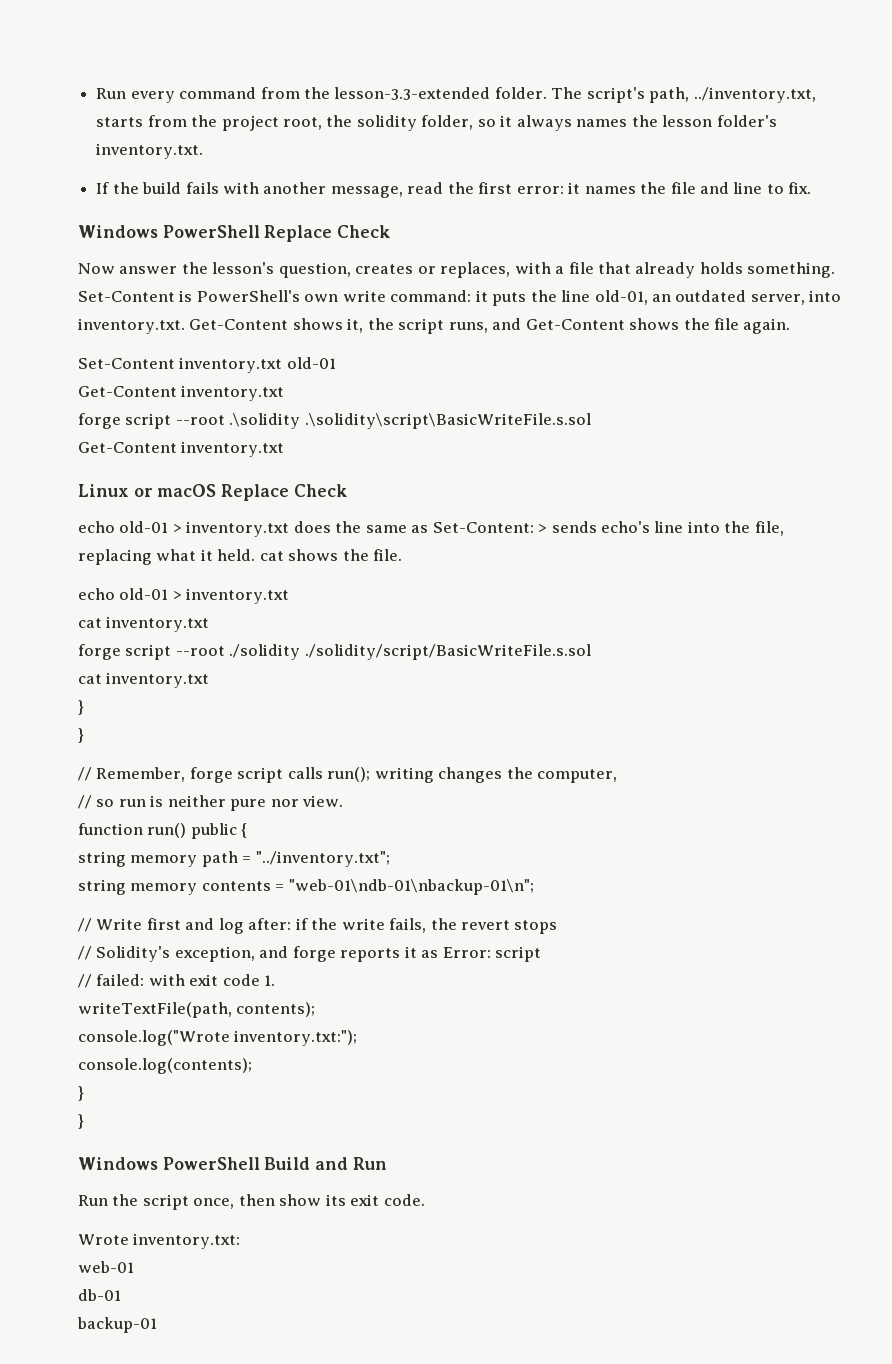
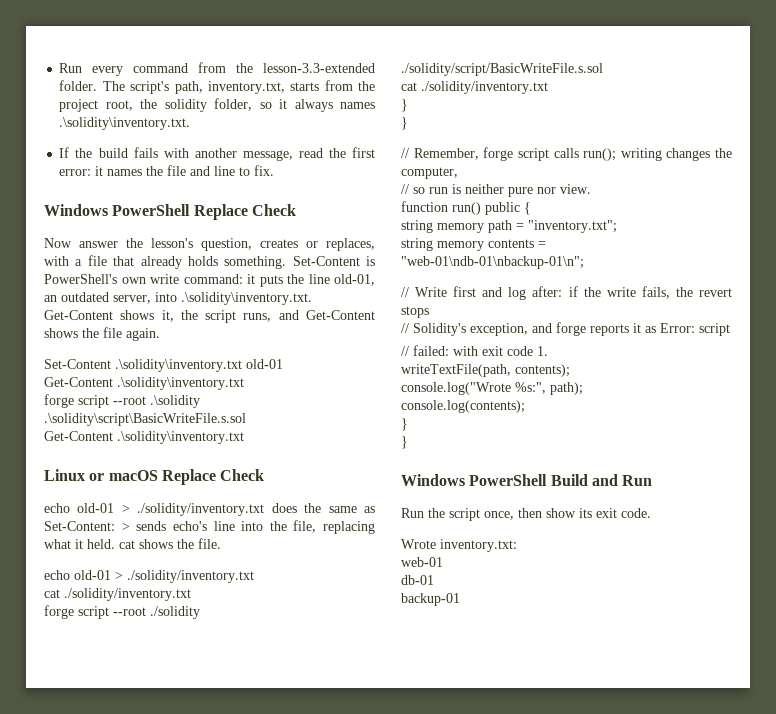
- The script's path, ../inventory.txt, starts from the project root, the solidity folder, so it always names the lesson folder's inventory.txt.
+ The script's path, inventory.txt, starts from the project root, the solidity folder, so it always names .\solidity\inventory.txt.
- Set-Content is PowerShell's own write command: it puts the line old-01, an outdated server, into inventory.txt. Get-Content shows it, the script runs, and Get-Content shows the file again.
+ Set-Content is PowerShell's own write command: it puts the line old-01, an outdated server, into .\solidity\inventory.txt. Get-Content shows it, the script runs, and Get-Content shows the file again.
- Set-Content inventory.txt old-01
- Get-Content inventory.txt
+ Set-Content .\solidity\inventory.txt old-01
+ Get-Content .\solidity\inventory.txt
  forge script --root .\solidity .\solidity\script\BasicWriteFile.s.sol
- Get-Content inventory.txt
+ Get-Content .\solidity\inventory.txt
- echo old-01 > inventory.txt does the same as Set-Content: > sends echo's line into the file, replacing what it held. cat shows the file.
- echo old-01 > inventory.txt
- cat inventory.txt
+ echo old-01 > ./solidity/inventory.txt does the same as Set-Content: > sends echo's line into the file, replacing what it held. cat shows the file.
+ echo old-01 > ./solidity/inventory.txt
+ cat ./solidity/inventory.txt
  forge script --root ./solidity ./solidity/script/BasicWriteFile.s.sol
- cat inventory.txt
+ cat ./solidity/inventory.txt
- string memory path = "../inventory.txt";
+ string memory path = "inventory.txt";
- console.log("Wrote inventory.txt:");
+ console.log("Wrote %s:", path);

